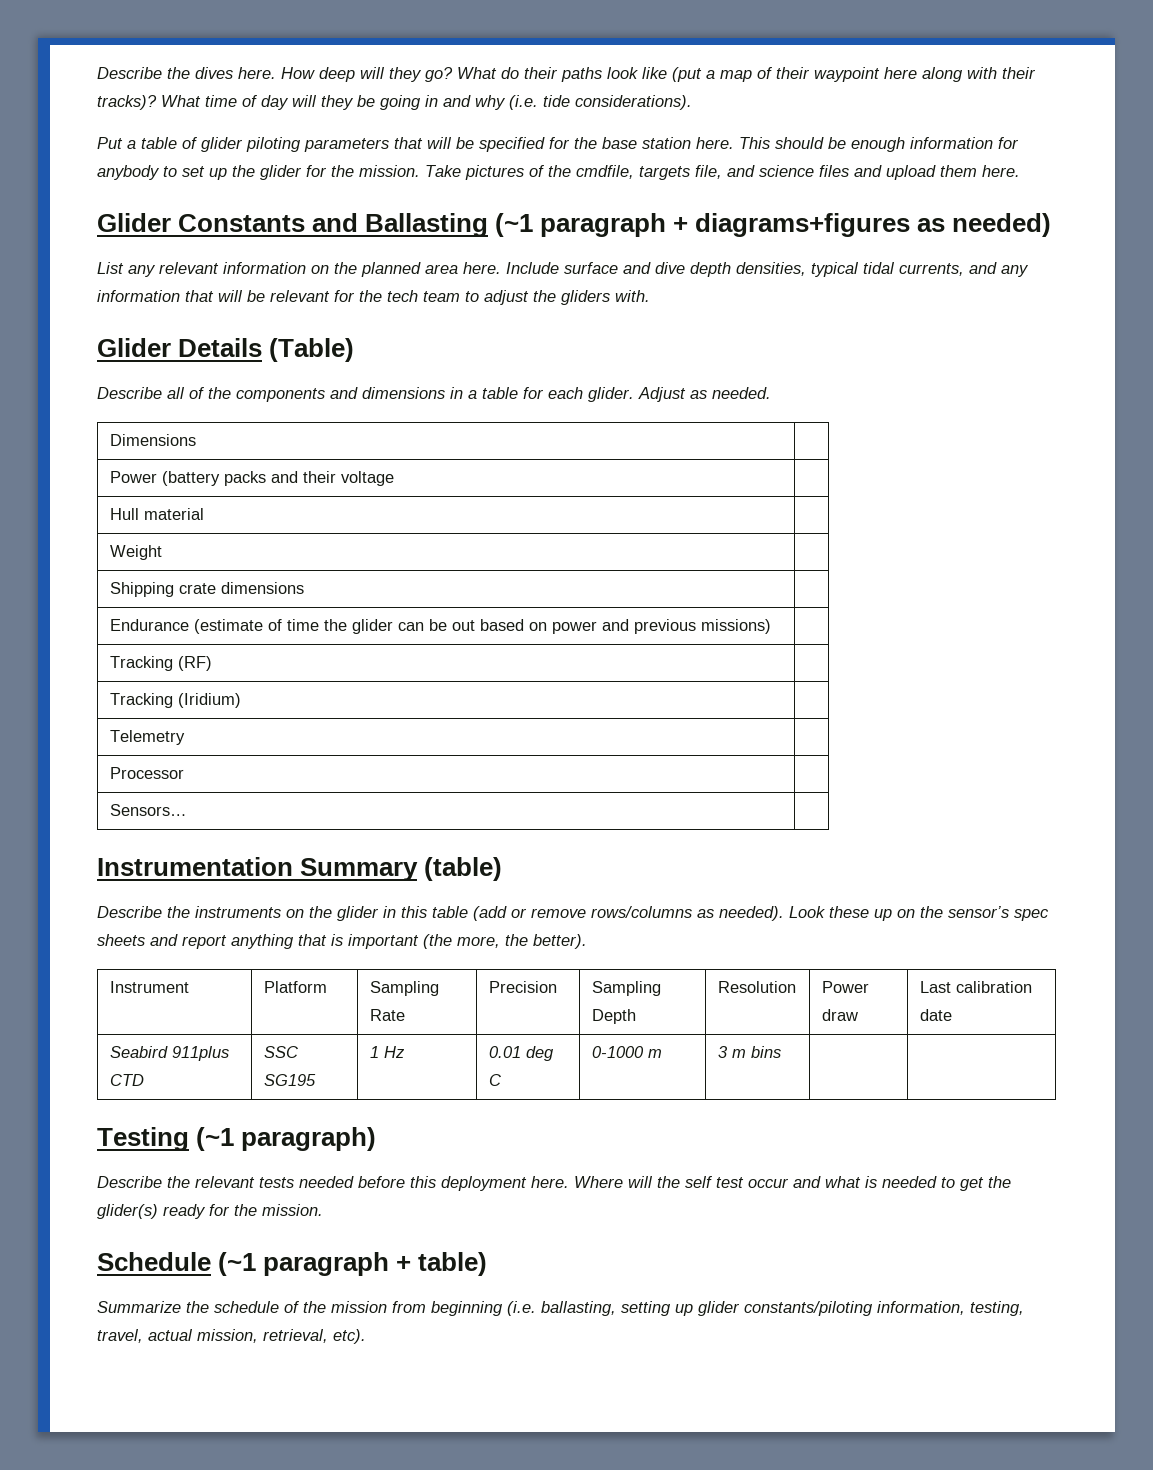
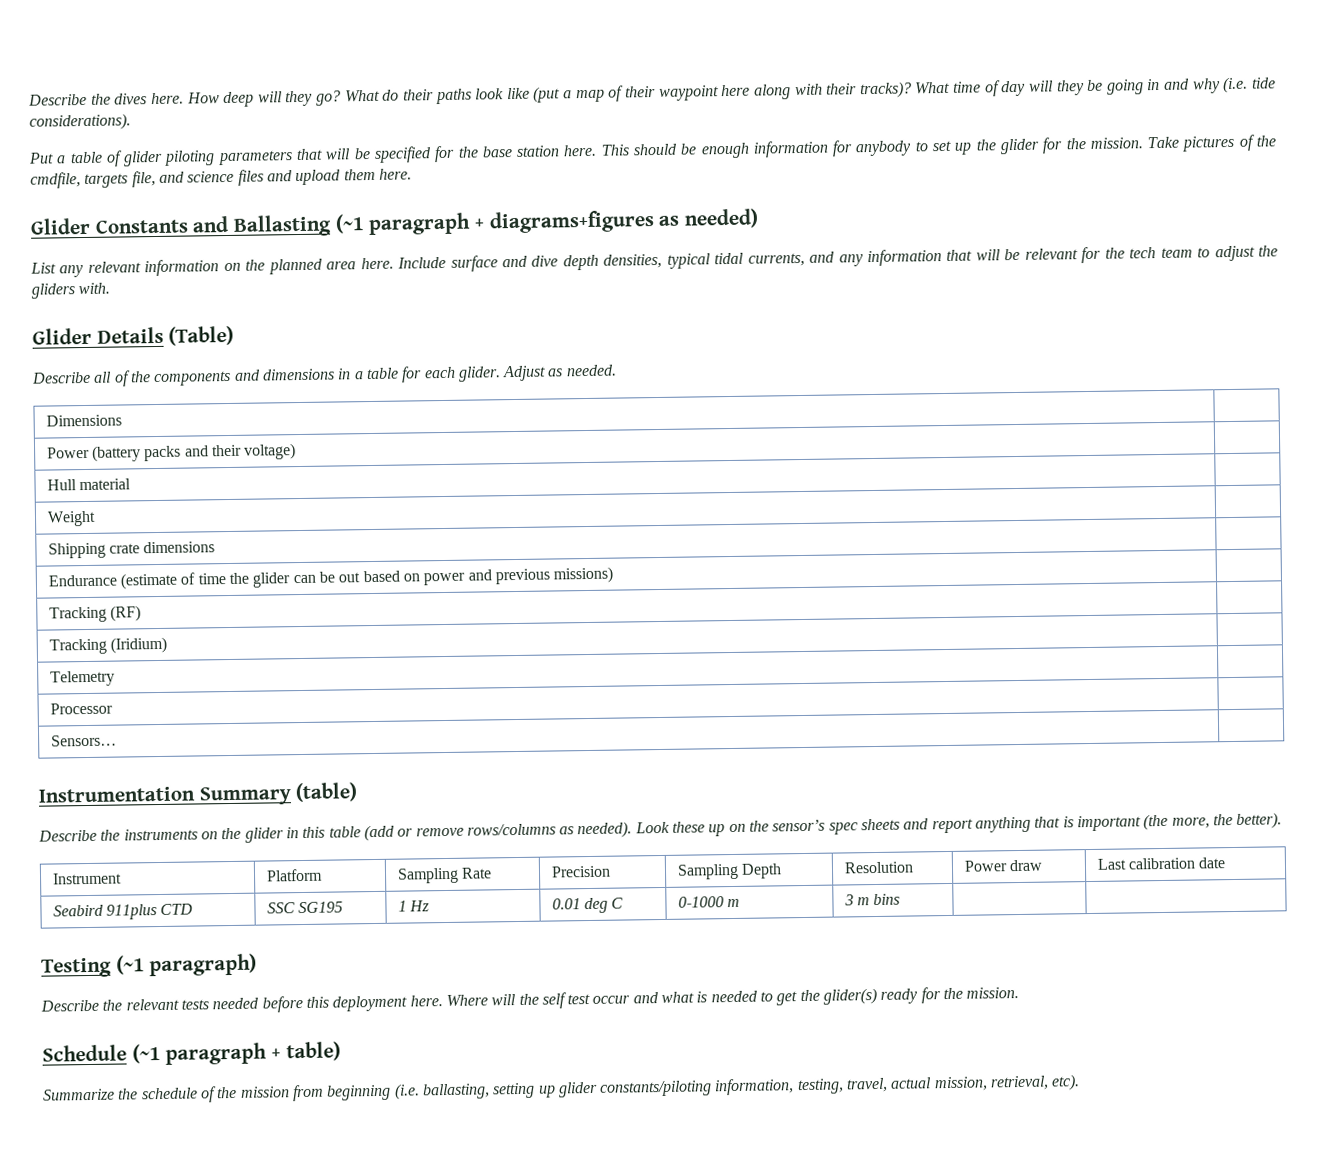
- Power (battery packs and their voltage |
+ Power (battery packs and their voltage) |

